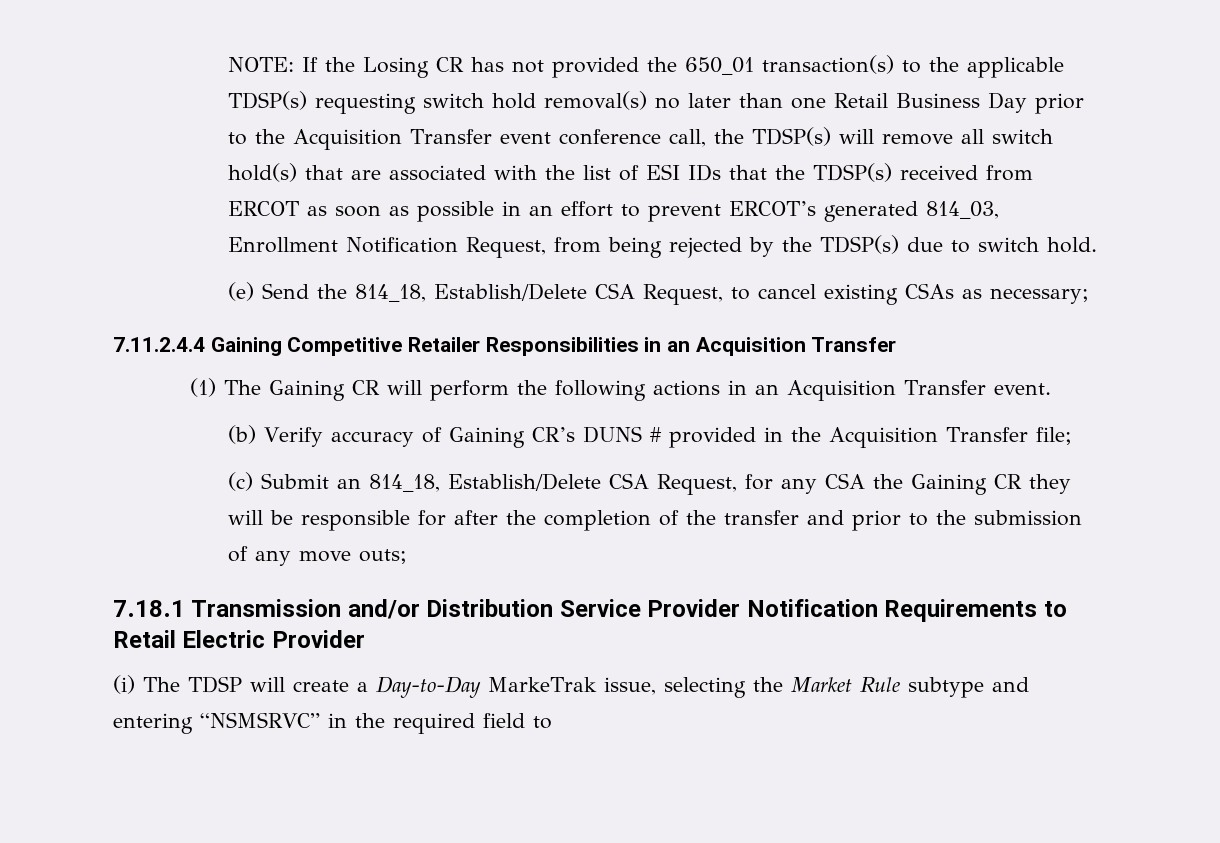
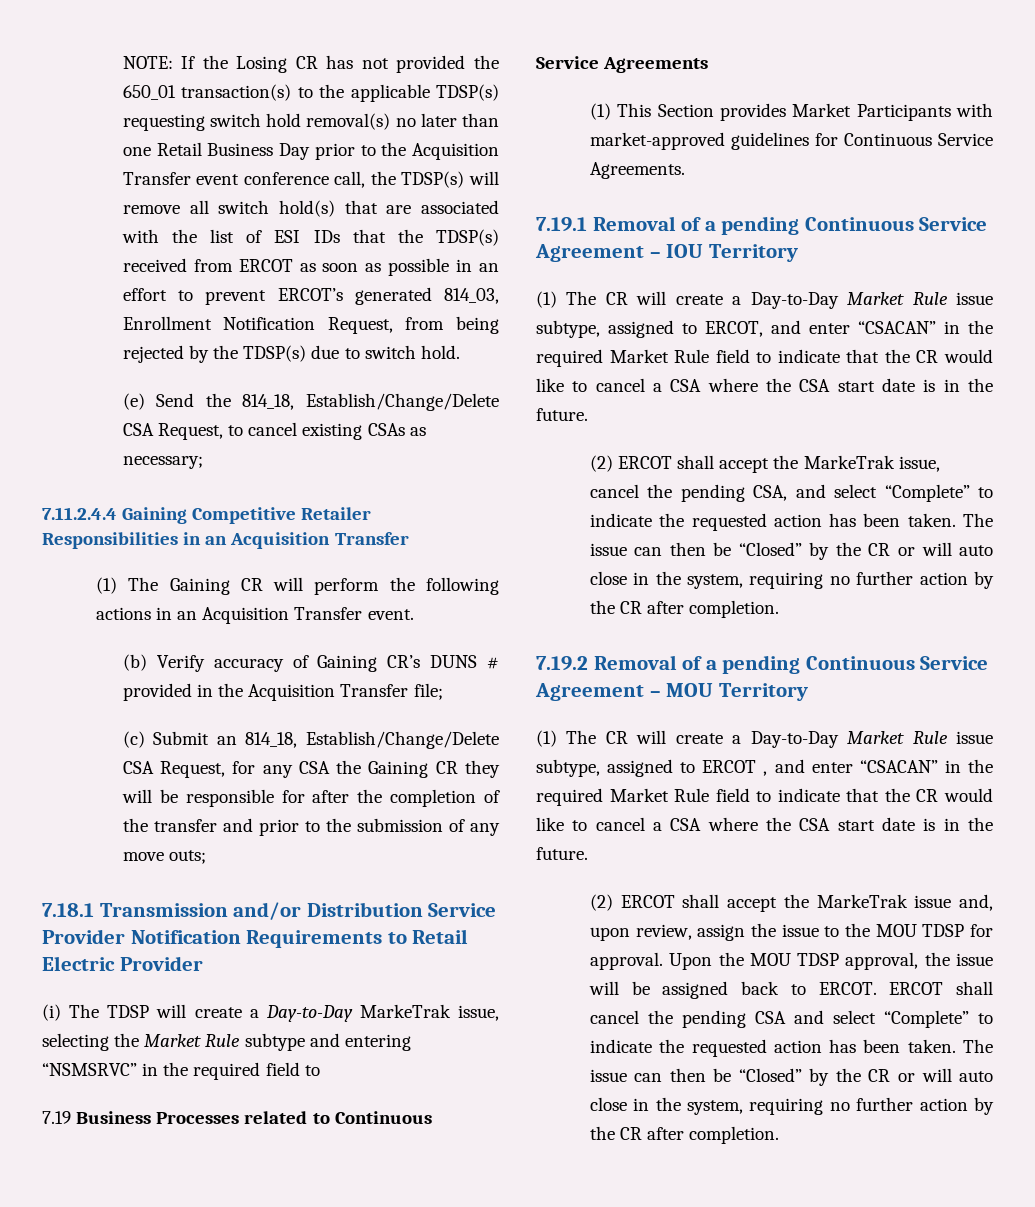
- (e) Send the 814_18, Establish/Delete CSA Request, to cancel existing CSAs as necessary;
+ (e) Send the 814_18, Establish/Change/Delete CSA Request, to cancel existing CSAs as necessary;
- (c) Submit an 814_18, Establish/Delete CSA Request, for any CSA the Gaining CR they will be responsible for after the completion of the transfer and prior to the submission of any move outs;
+ (c) Submit an 814_18, Establish/Change/Delete CSA Request, for any CSA the Gaining CR they will be responsible for after the completion of the transfer and prior to the submission of any move outs;
+ 7.19 Business Processes related to Continuous Service Agreements
+ (1) This Section provides Market Participants with market-approved guidelines for Continuous Service Agreements.
+ 7.19.1 Removal of a pending Continuous Service Agreement – IOU Territory
+ (1) The CR will create a Day-to-Day Market Rule issue subtype, assigned to ERCOT, and enter “CSACAN” in the required Market Rule field to indicate that the CR would like to cancel a CSA where the CSA start date is in the future.
+ (2) ERCOT shall accept the MarkeTrak issue, cancel the pending CSA, and select “Complete” to indicate the requested action has been taken. The issue can then be “Closed” by the CR or will auto close in the system, requiring no further action by the CR after completion.
+ 7.19.2 Removal of a pending Continuous Service Agreement – MOU Territory
+ (1) The CR will create a Day-to-Day Market Rule issue subtype, assigned to ERCOT , and enter “CSACAN” in the required Market Rule field to indicate that the CR would like to cancel a CSA where the CSA start date is in the future.
+ (2) ERCOT shall accept the MarkeTrak issue and, upon review, assign the issue to the MOU TDSP for approval. Upon the MOU TDSP approval, the issue will be assigned back to ERCOT. ERCOT shall cancel the pending CSA and select “Complete” to indicate the requested action has been taken. The issue can then be “Closed” by the CR or will auto close in the system, requiring no further action by the CR after completion.

